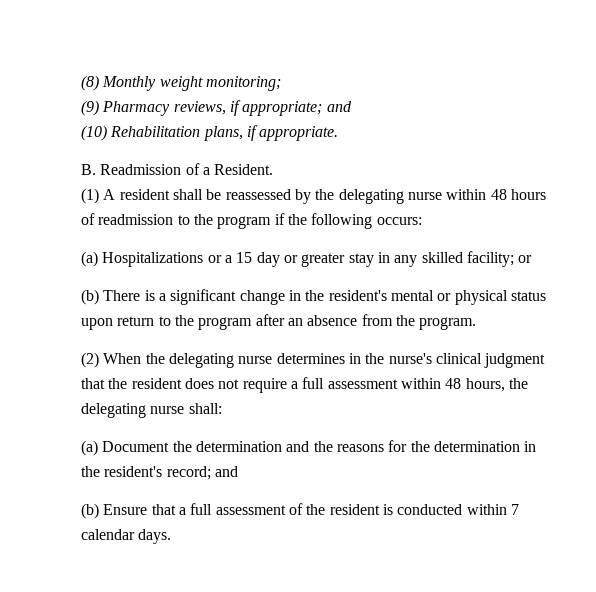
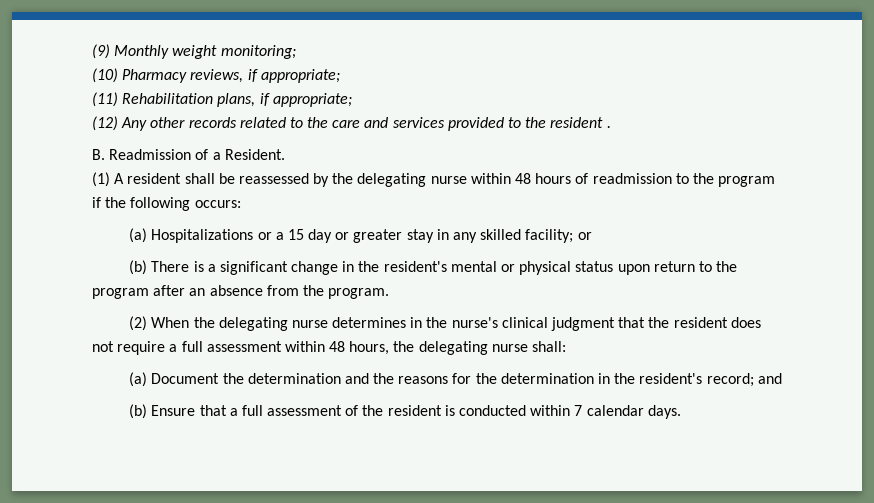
- (8) Monthly weight monitoring;
+ (9) Monthly weight monitoring;
- (9) Pharmacy reviews, if appropriate; and
- (10) Rehabilitation plans, if appropriate.
+ (10) Pharmacy reviews, if appropriate;
+ (11) Rehabilitation plans, if appropriate;
+ (12) Any other records related to the care and services provided to the resident .

